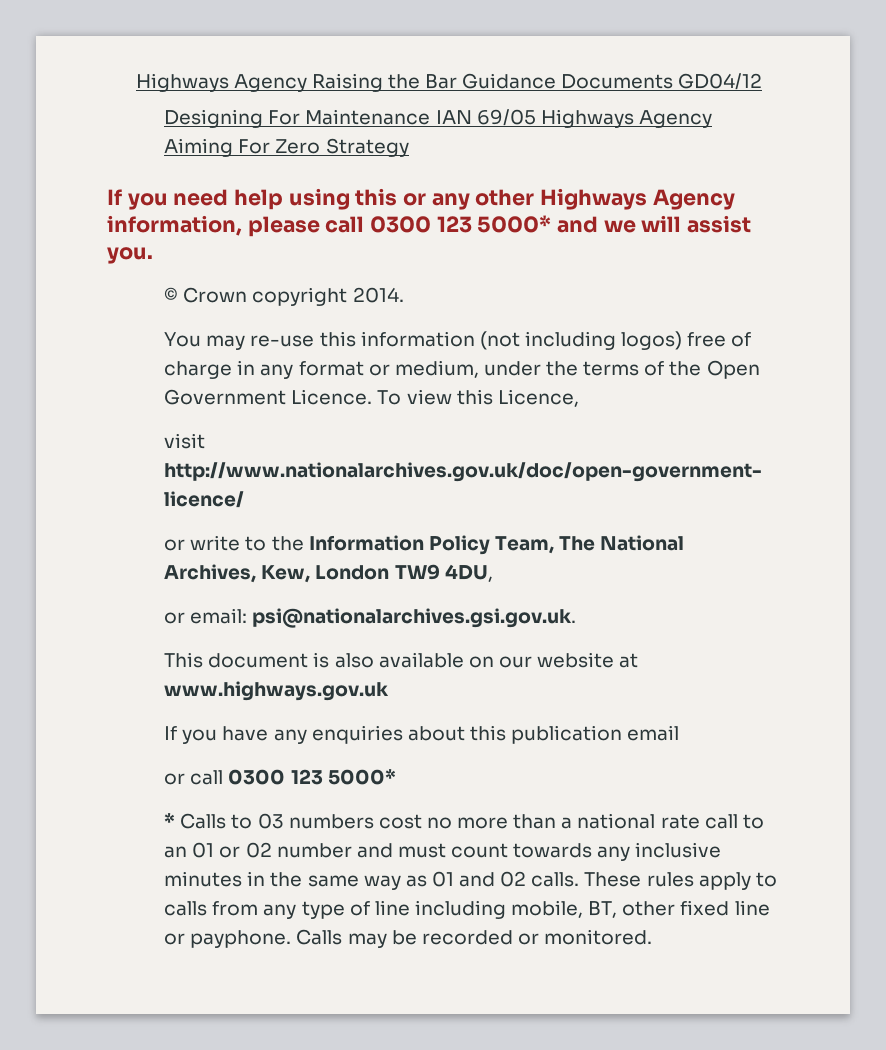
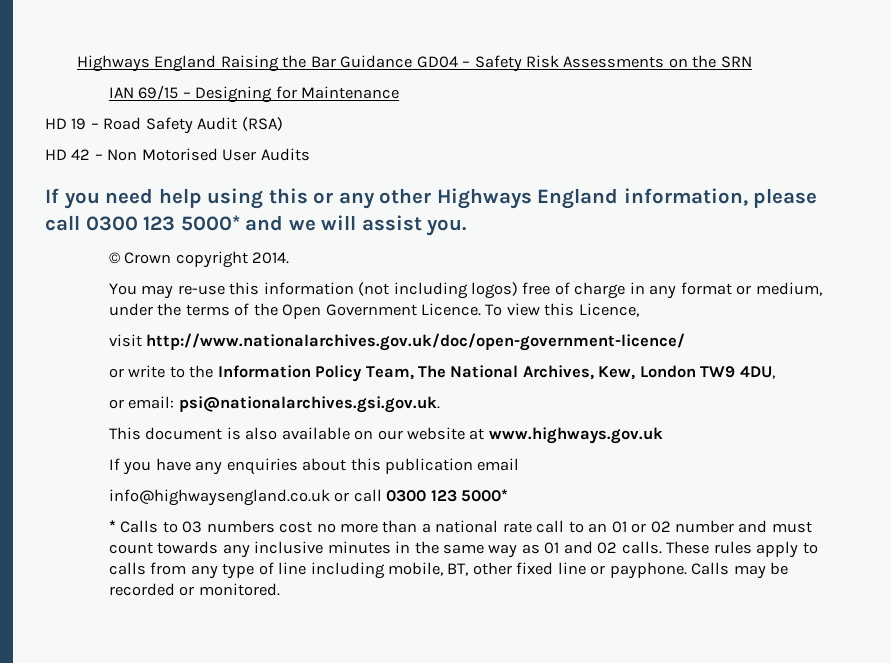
- Highways Agency Raising the Bar Guidance Documents GD04/12
- Designing For Maintenance IAN 69/05 Highways Agency Aiming For Zero Strategy
+ Highways England Raising the Bar Guidance GD04 – Safety Risk Assessments on the SRN
+ IAN 69/15 – Designing for Maintenance
+ HD 19 – Road Safety Audit (RSA)
+ HD 42 – Non Motorised User Audits
- If you need help using this or any other Highways Agency information, please call 0300 123 5000* and we will assist you.
+ If you need help using this or any other Highways England information, please call 0300 123 5000* and we will assist you.
- or call 0300 123 5000*
+ info@highwaysengland.co.uk or call 0300 123 5000*

